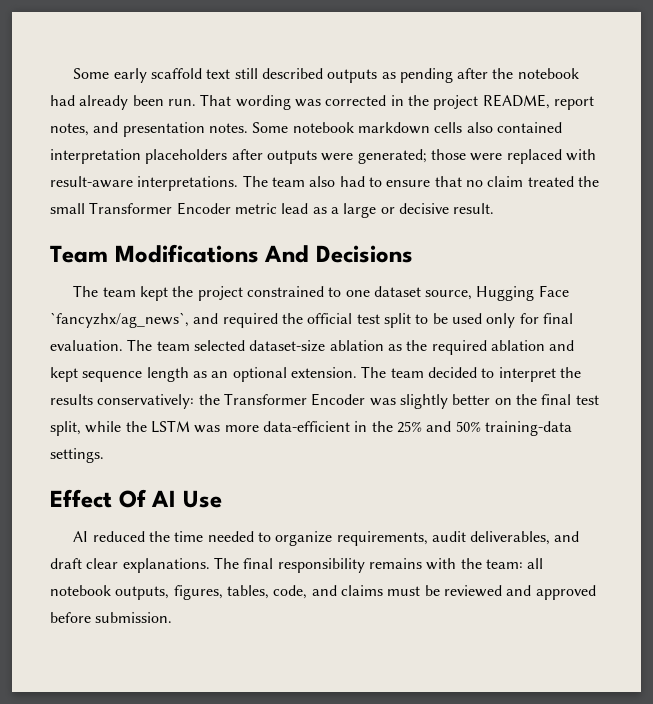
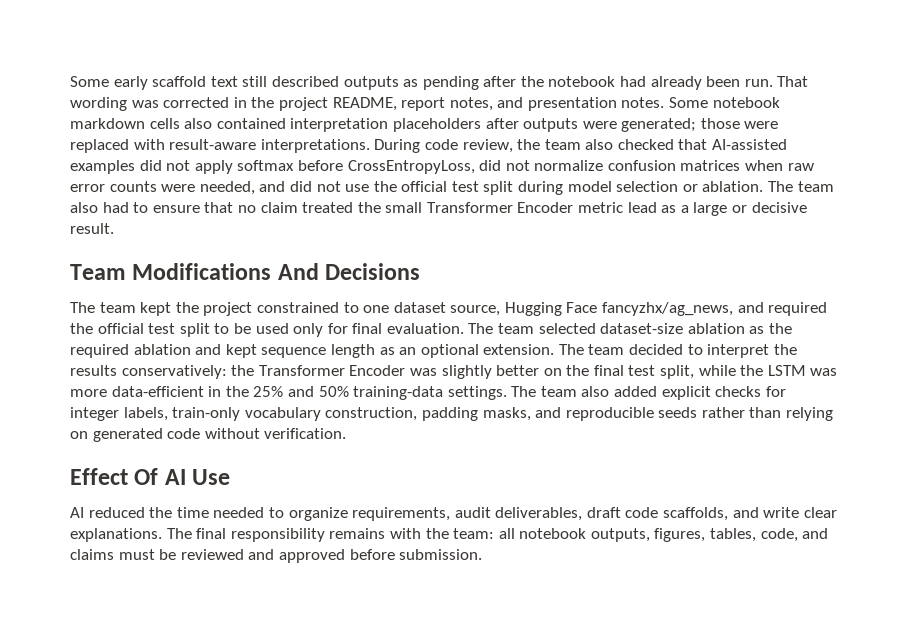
+ During code review, the team also checked that AI-assisted examples did not apply softmax before CrossEntropyLoss, did not normalize confusion matrices when raw error counts were needed, and did not use the official test split during model selection or ablation.
- The team kept the project constrained to one dataset source, Hugging Face `fancyzhx/ag_news`, and required the official test split to be used only for final evaluation.
+ The team kept the project constrained to one dataset source, Hugging Face fancyzhx/ag_news, and required the official test split to be used only for final evaluation.
+ The team also added explicit checks for integer labels, train-only vocabulary construction, padding masks, and reproducible seeds rather than relying on generated code without verification.
- AI reduced the time needed to organize requirements, audit deliverables, and draft clear explanations.
+ AI reduced the time needed to organize requirements, audit deliverables, draft code scaffolds, and write clear explanations.

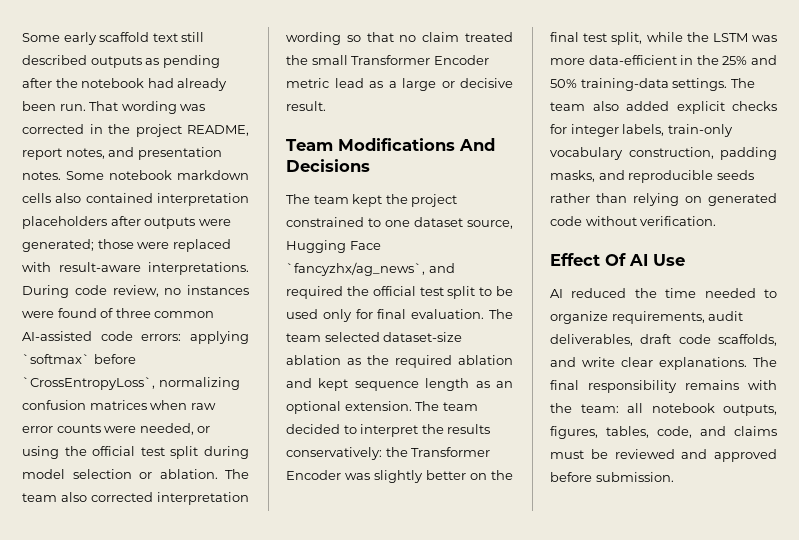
- During code review, the team also checked that AI-assisted examples did not apply softmax before CrossEntropyLoss, did not normalize confusion matrices when raw error counts were needed, and did not use the official test split during model selection or ablation.
+ During code review, no instances were found of three common AI-assisted code errors: applying `softmax` before `CrossEntropyLoss`, normalizing confusion matrices when raw error counts were needed, or using the official test split during model selection or ablation.
- The team also had to ensure that no claim treated the small Transformer Encoder metric lead as a large or decisive result.
+ The team also corrected interpretation wording so that no claim treated the small Transformer Encoder metric lead as a large or decisive result.
- The team kept the project constrained to one dataset source, Hugging Face fancyzhx/ag_news, and required the official test split to be used only for final evaluation.
+ The team kept the project constrained to one dataset source, Hugging Face `fancyzhx/ag_news`, and required the official test split to be used only for final evaluation.

